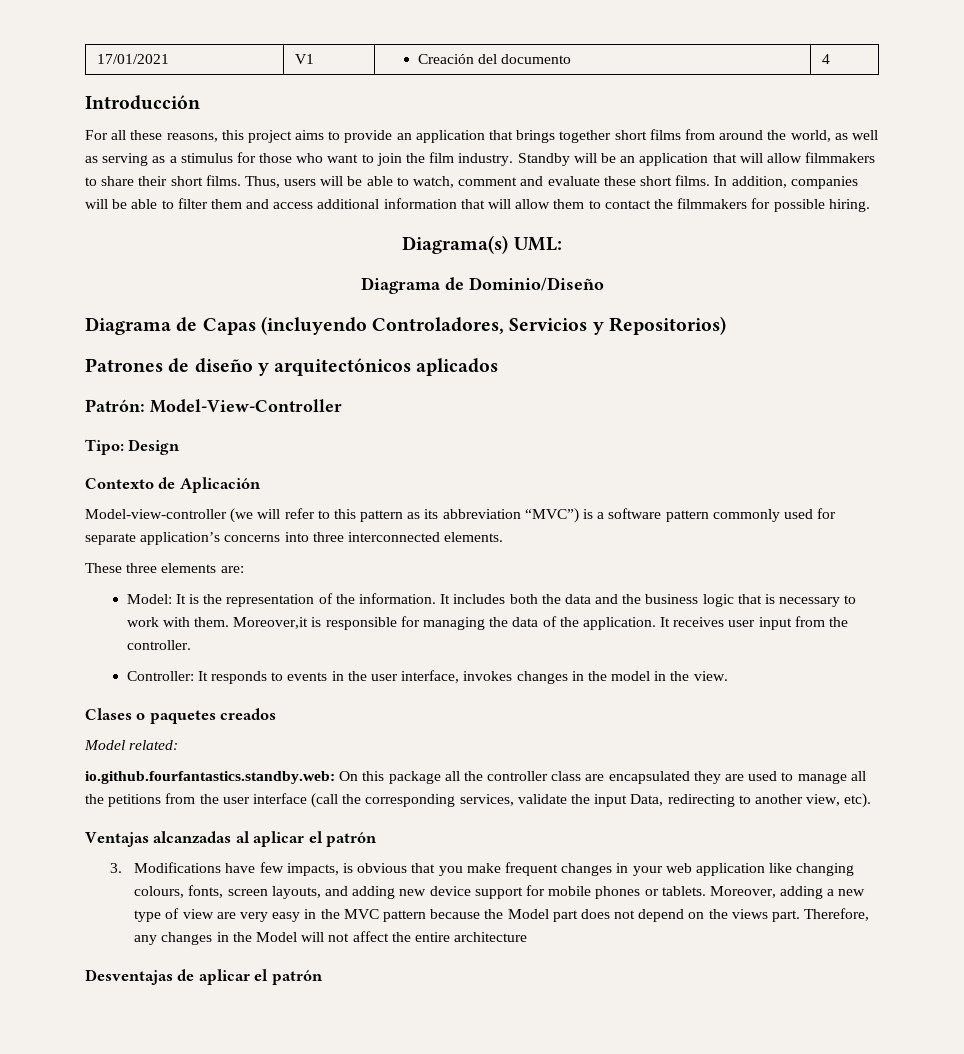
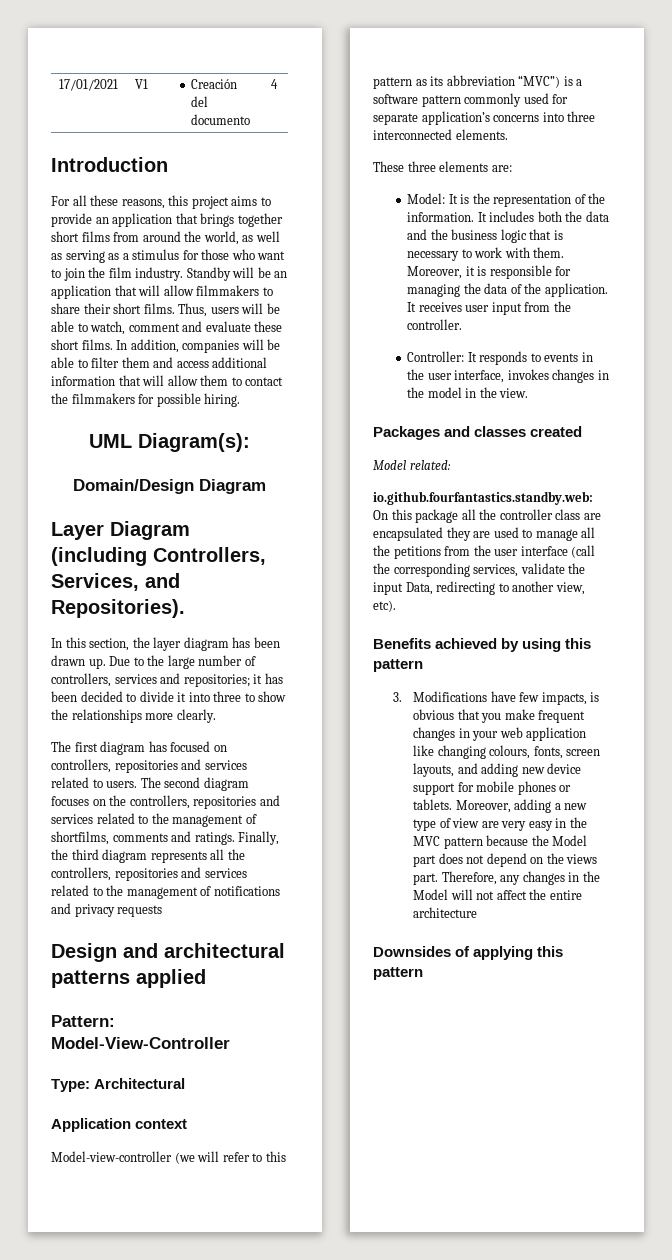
- Introducción
+ Introduction
- Diagrama(s) UML:
- Diagrama de Dominio/Diseño
- Diagrama de Capas (incluyendo Controladores, Servicios y Repositorios)
- Patrones de diseño y arquitectónicos aplicados
- Patrón: Model-View-Controller
- Tipo: Design
- Contexto de Aplicación
+ UML Diagram(s):
+ Domain/Design Diagram
+ Layer Diagram (including Controllers, Services, and Repositories).
+ In this section, the layer diagram has been drawn up. Due to the large number of controllers, services and repositories; it has been decided to divide it into three to show the relationships more clearly.
+ The first diagram has focused on controllers, repositories and services related to users. The second diagram focuses on the controllers, repositories and services related to the management of shortfilms, comments and ratings. Finally, the third diagram represents all the controllers, repositories and services related to the management of notifications and privacy requests
+ Design and architectural patterns applied
+ Pattern: Model-View-Controller
+ Type: Architectural
+ Application context
- Moreover,it is responsible for managing the data of the application.
+ Moreover, it is responsible for managing the data of the application.
- Clases o paquetes creados
+ Packages and classes created
- Ventajas alcanzadas al aplicar el patrón
+ Benefits achieved by using this pattern
- Desventajas de aplicar el patrón
+ Downsides of applying this pattern

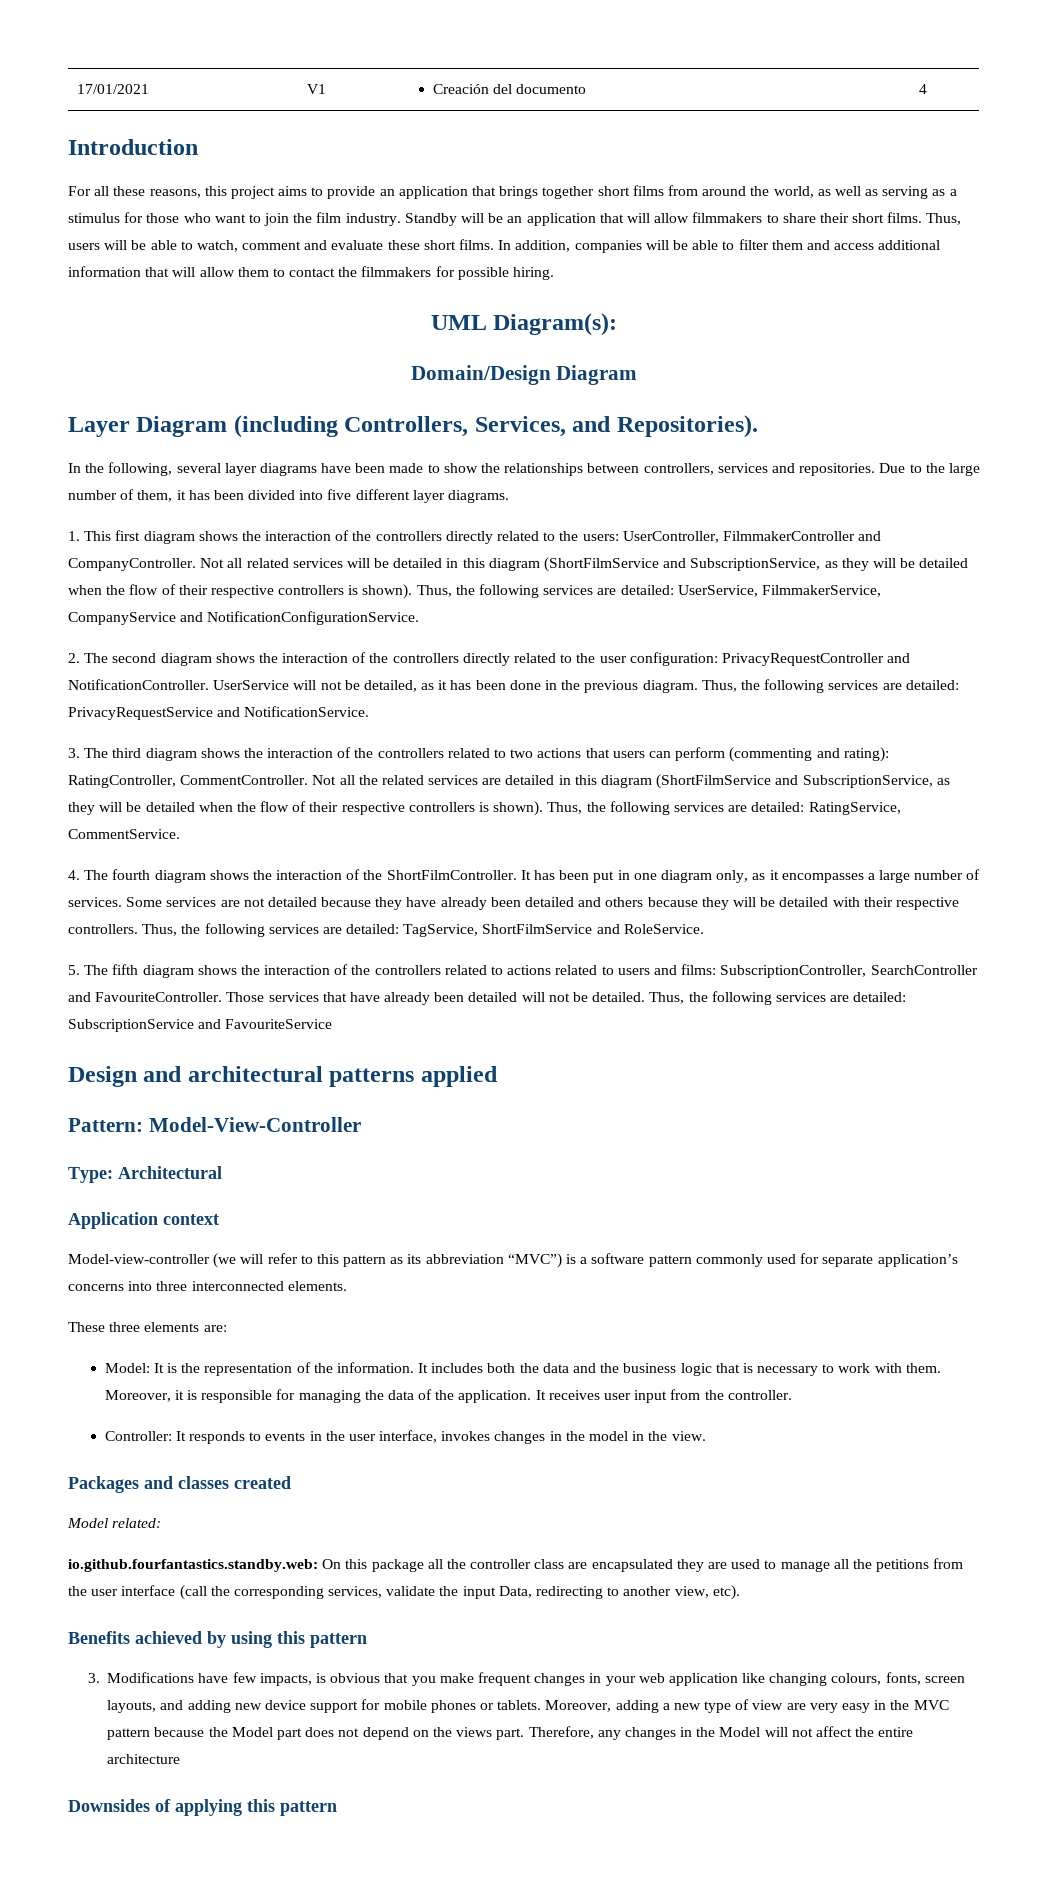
- In this section, the layer diagram has been drawn up.
+ In the following, several layer diagrams have been made to show the relationships between controllers, services and repositories.
- Due to the large number of controllers, services and repositories; it has been decided to divide it into three to show the relationships more clearly.
- The first diagram has focused on controllers, repositories and services related to users. The second diagram focuses on the controllers, repositories and services related to the management of shortfilms, comments and ratings. Finally, the third diagram represents all the controllers, repositories and services related to the management of notifications and privacy requests
+ Due to the large number of them, it has been divided into five different layer diagrams.
+ 1. This first diagram shows the interaction of the controllers directly related to the users: UserController, FilmmakerController and CompanyController. Not all related services will be detailed in this diagram (ShortFilmService and SubscriptionService, as they will be detailed when the flow of their respective controllers is shown). Thus, the following services are detailed: UserService, FilmmakerService, CompanyService and NotificationConfigurationService.
+ 2. The second diagram shows the interaction of the controllers directly related to the user configuration: PrivacyRequestController and NotificationController. UserService will not be detailed, as it has been done in the previous diagram. Thus, the following services are detailed: PrivacyRequestService and NotificationService.
+ 3. The third diagram shows the interaction of the controllers related to two actions that users can perform (commenting and rating): RatingController, CommentController. Not all the related services are detailed in this diagram (ShortFilmService and SubscriptionService, as they will be detailed when the flow of their respective controllers is shown). Thus, the following services are detailed: RatingService, CommentService.
+ 4. The fourth diagram shows the interaction of the ShortFilmController. It has been put in one diagram only, as it encompasses a large number of services. Some services are not detailed because they have already been detailed and others because they will be detailed with their respective controllers. Thus, the following services are detailed: TagService, ShortFilmService and RoleService.
+ 5. The fifth diagram shows the interaction of the controllers related to actions related to users and films: SubscriptionController, SearchController and FavouriteController. Those services that have already been detailed will not be detailed. Thus, the following services are detailed: SubscriptionService and FavouriteService

